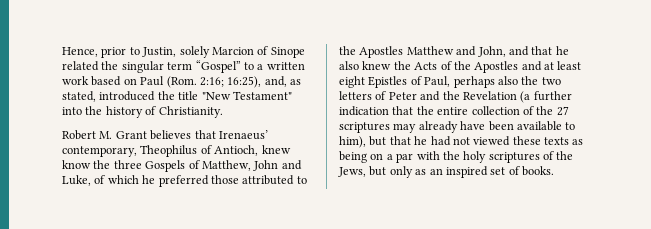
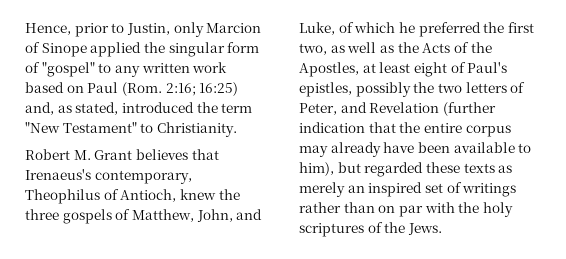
- Hence, prior to Justin, solely Marcion of Sinope related the singular term “Gospel” to a written work based on Paul (Rom. 2:16; 16:25), and, as stated, introduced the title "New Testament" into the history of Christianity.
+ Hence, prior to Justin, only Marcion of Sinope applied the singular form of "gospel" to any written work based on Paul (Rom. 2:16; 16:25) and, as stated, introduced the term "New Testament" to Christianity.
- Robert M. Grant believes that Irenaeus’ contemporary, Theophilus of Antioch, knew know the three Gospels of Matthew, John and Luke, of which he preferred those attributed to the Apostles Matthew and John, and that he also knew the Acts of the Apostles and at least eight Epistles of Paul, perhaps also the two letters of Peter and the Revelation (a further indication that the entire collection of the 27 scriptures may already have been available to him), but that he had not viewed these texts as being on a par with the holy scriptures of the Jews, but only as an inspired set of books.
+ Robert M. Grant believes that Irenaeus's contemporary, Theophilus of Antioch, knew the three gospels of Matthew, John, and Luke, of which he preferred the first two, as well as the Acts of the Apostles, at least eight of Paul's epistles, possibly the two letters of Peter, and Revelation (further indication that the entire corpus may already have been available to him), but regarded these texts as merely an inspired set of writings rather than on par with the holy scriptures of the Jews.

